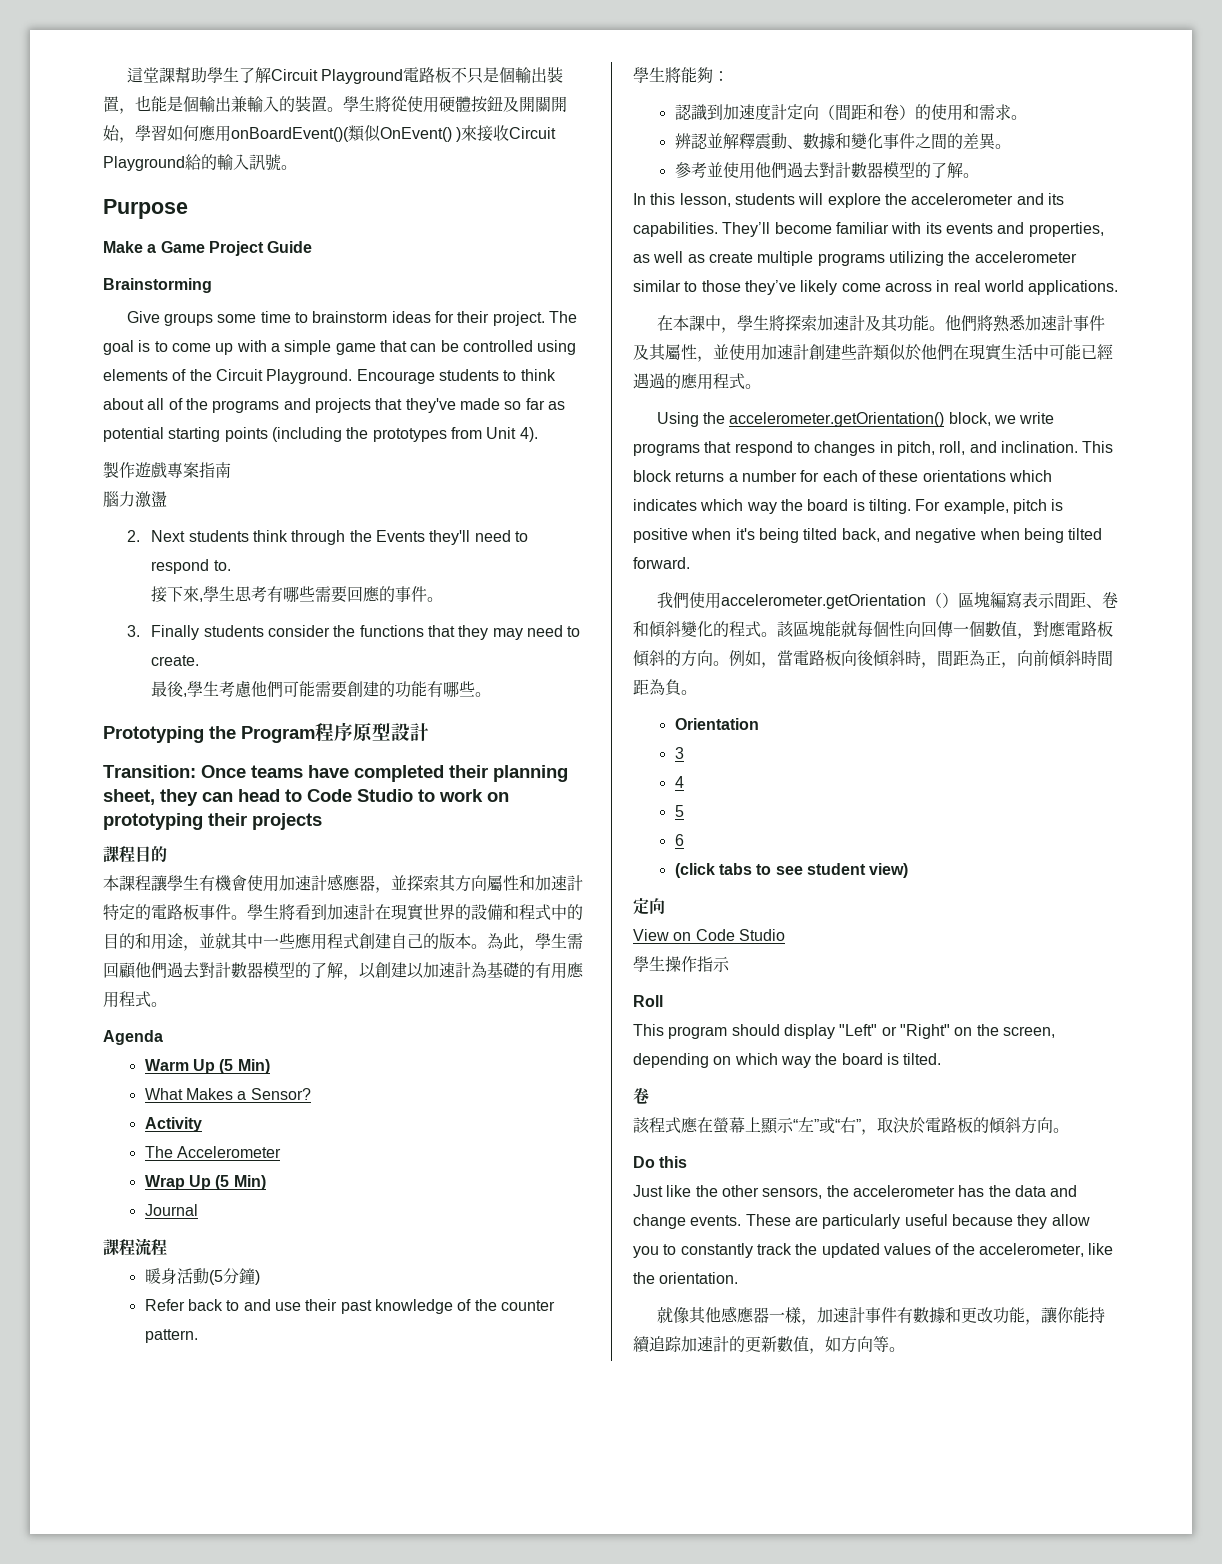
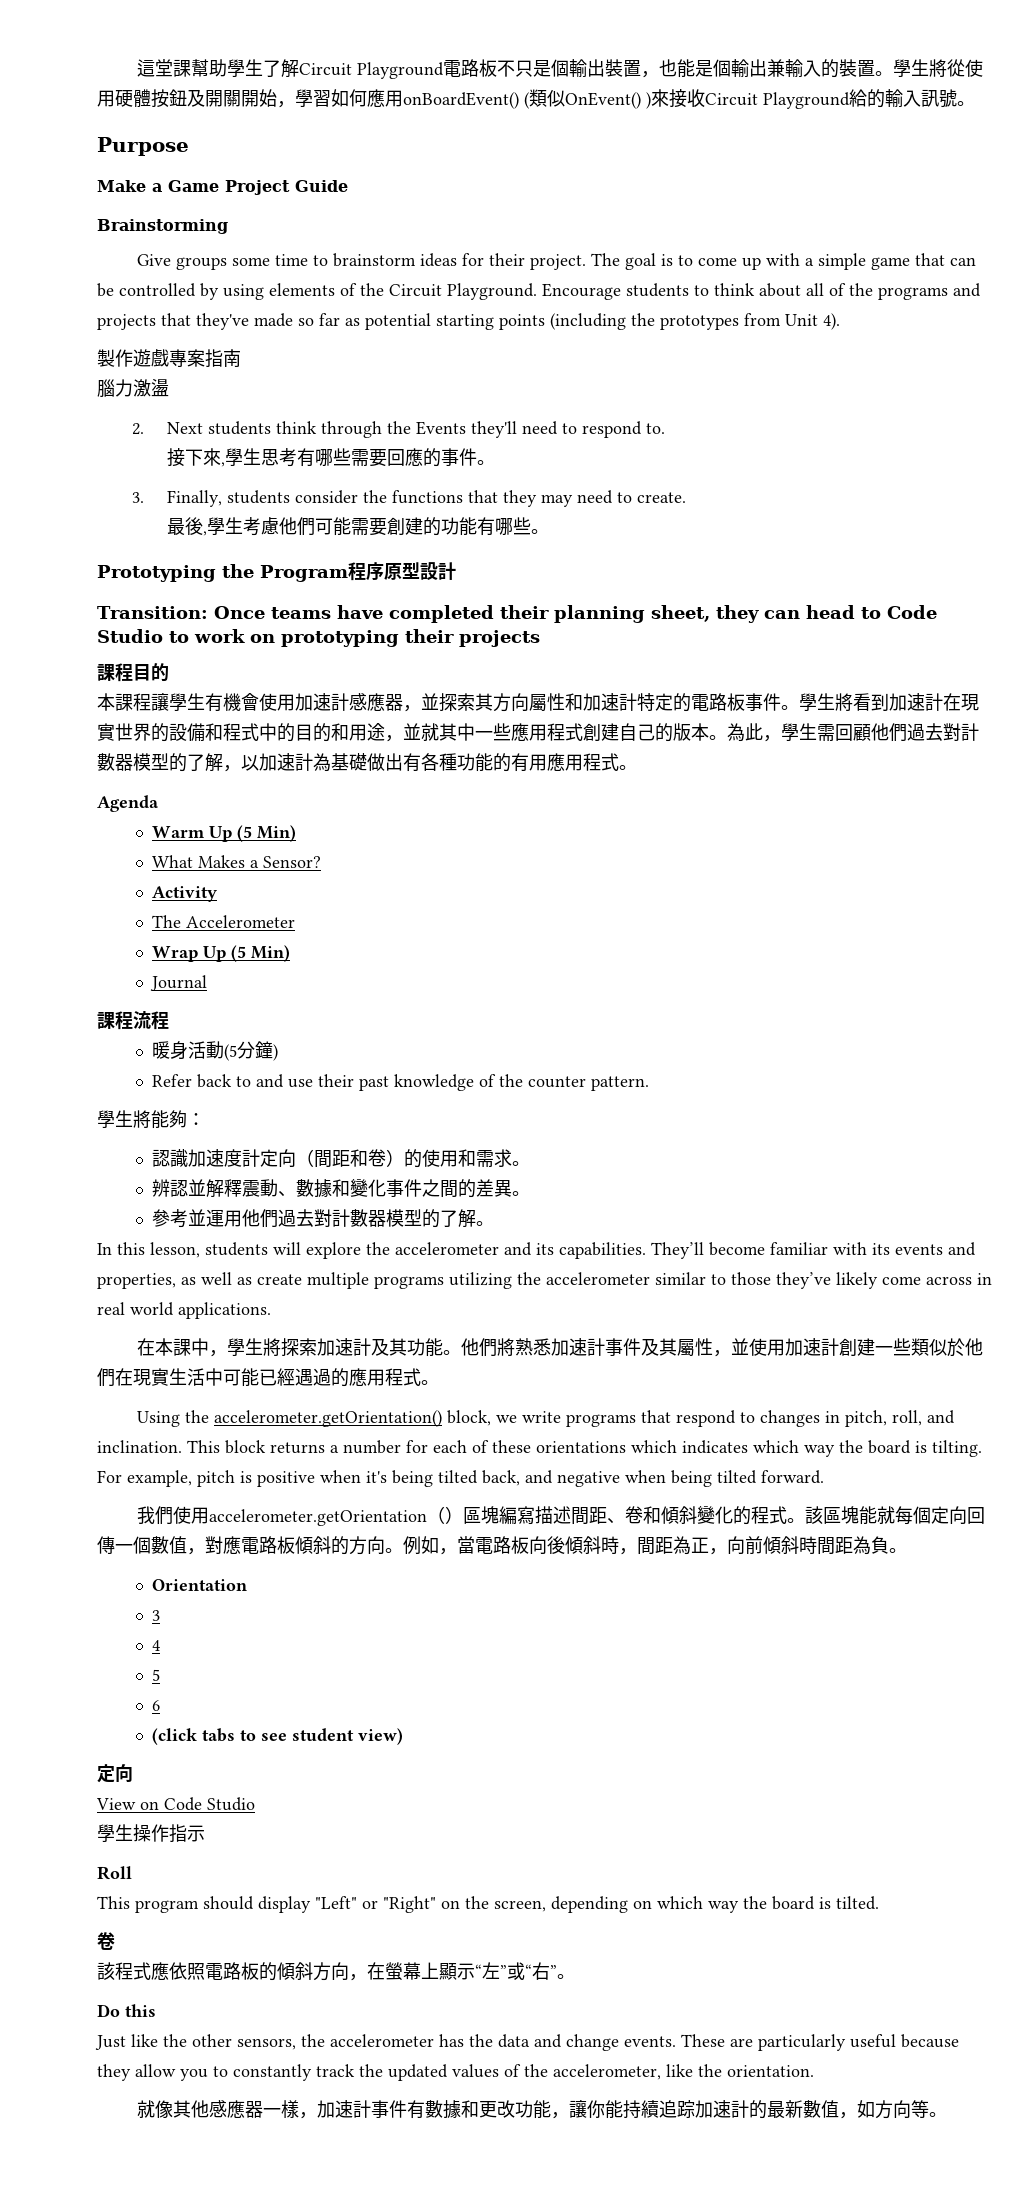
- 學生將從使用硬體按鈕及開關開始，學習如何應用onBoardEvent()(類似OnEvent() )來接收Circuit Playground給的輸入訊號。
+ 學生將從使用硬體按鈕及開關開始，學習如何應用onBoardEvent() (類似OnEvent() )來接收Circuit Playground給的輸入訊號。
- The goal is to come up with a simple game that can be controlled using elements of the Circuit Playground.
+ The goal is to come up with a simple game that can be controlled by using elements of the Circuit Playground.
- 3. Finally students consider the functions that they may need to create.
+ 3. Finally, students consider the functions that they may need to create.
- 為此，學生需回顧他們過去對計數器模型的了解，以創建以加速計為基礎的有用應用程式。
+ 為此，學生需回顧他們過去對計數器模型的了解，以加速計為基礎做出有各種功能的有用應用程式。
- 認識到加速度計定向（間距和卷）的使用和需求。
+ 認識加速度計定向（間距和卷）的使用和需求。
- 參考並使用他們過去對計數器模型的了解。
+ 參考並運用他們過去對計數器模型的了解。
- 他們將熟悉加速計事件及其屬性，並使用加速計創建些許類似於他們在現實生活中可能已經遇過的應用程式。
+ 他們將熟悉加速計事件及其屬性，並使用加速計創建一些類似於他們在現實生活中可能已經遇過的應用程式。
- 我們使用accelerometer.getOrientation（）區塊編寫表示間距、卷和傾斜變化的程式。
+ 我們使用accelerometer.getOrientation（）區塊編寫描述間距、卷和傾斜變化的程式。
- 該區塊能就每個性向回傳一個數值，對應電路板傾斜的方向。
+ 該區塊能就每個定向回傳一個數值，對應電路板傾斜的方向。
- 該程式應在螢幕上顯示“左”或“右”，取決於電路板的傾斜方向。
+ 該程式應依照電路板的傾斜方向，在螢幕上顯示“左”或“右”。
- 就像其他感應器一樣，加速計事件有數據和更改功能，讓你能持續追踪加速計的更新數值，如方向等。
+ 就像其他感應器一樣，加速計事件有數據和更改功能，讓你能持續追踪加速計的最新數值，如方向等。

